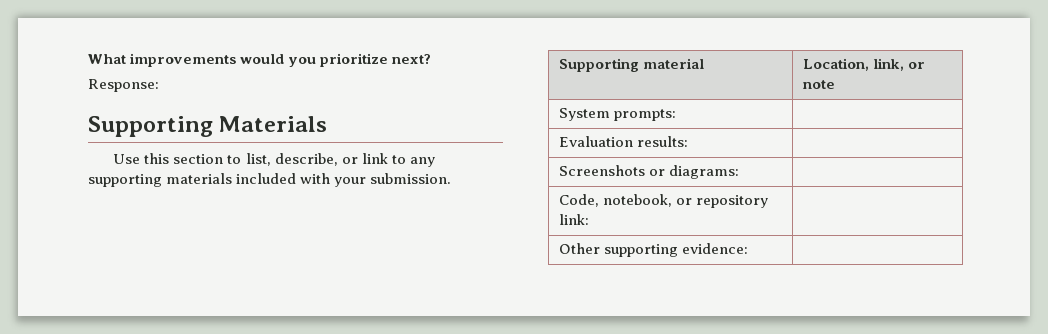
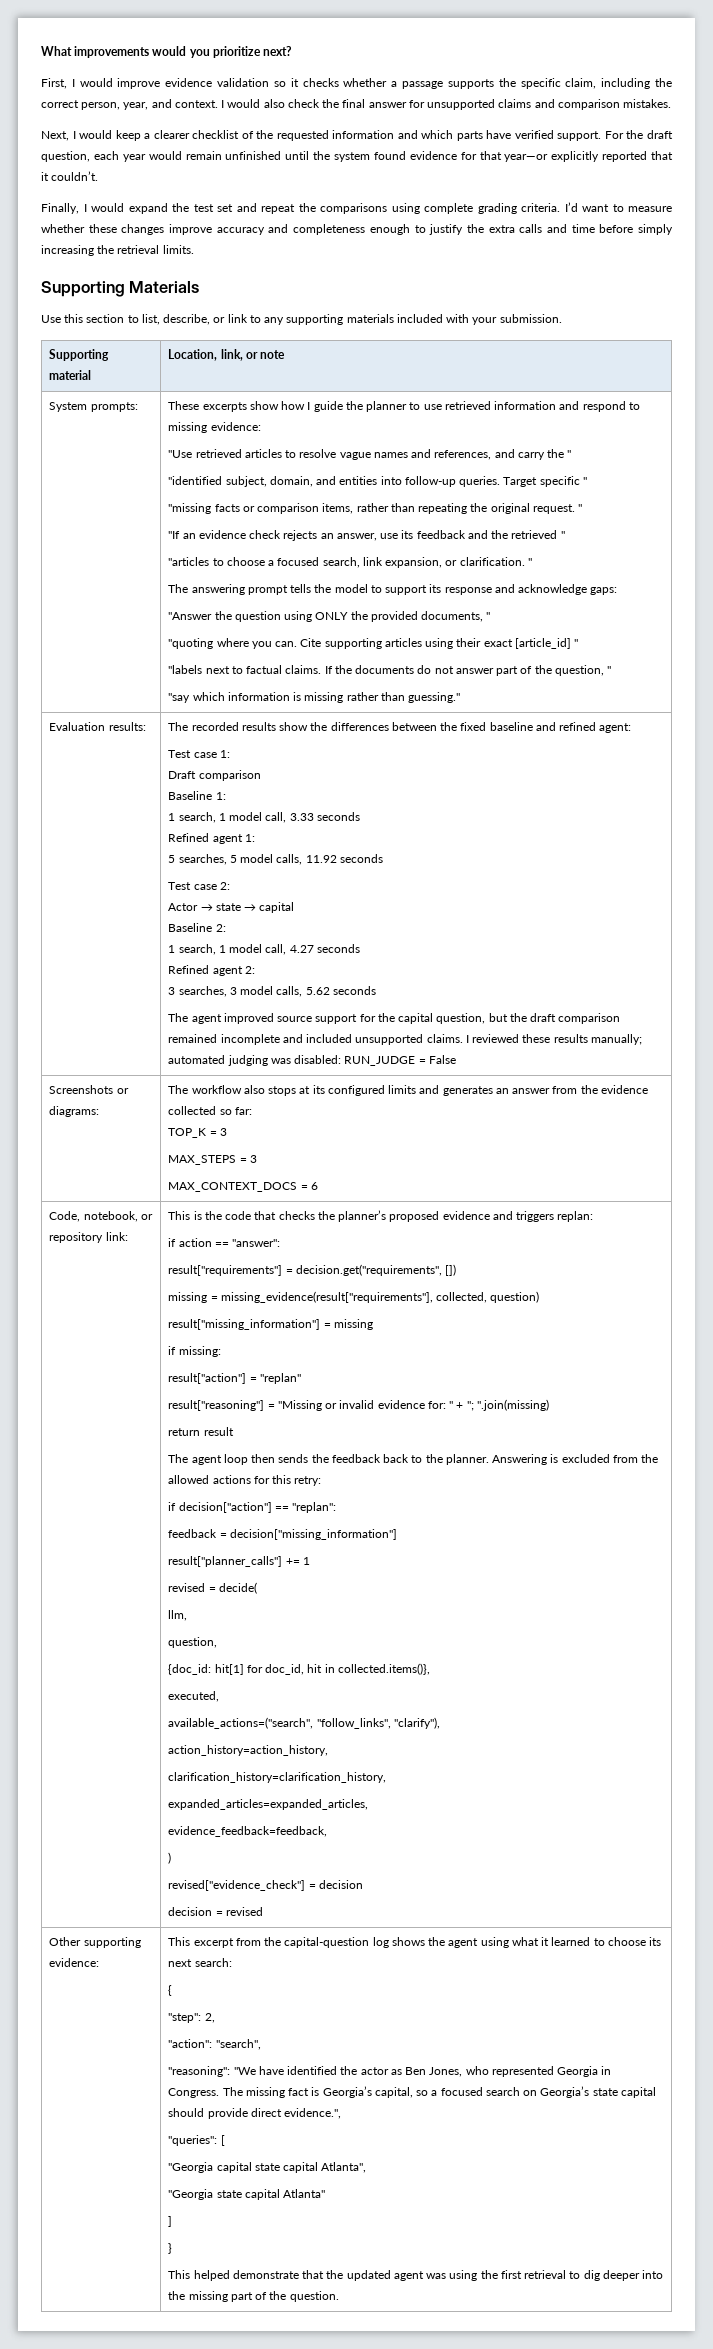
- Response:
+ First, I would improve evidence validation so it checks whether a passage supports the specific claim, including the correct person, year, and context. I would also check the final answer for unsupported claims and comparison mistakes.
+ Next, I would keep a clearer checklist of the requested information and which parts have verified support. For the draft question, each year would remain unfinished until the system found evidence for that year—or explicitly reported that it couldn’t.
+ Finally, I would expand the test set and repeat the comparisons using complete grading criteria. I’d want to measure whether these changes improve accuracy and completeness enough to justify the extra calls and time before simply increasing the retrieval limits.
- Evaluation results: |
- Screenshots or diagrams: |
+ These excerpts show how I guide the planner to use retrieved information and respond to missing evidence:
+ "Use retrieved articles to resolve vague names and references, and carry the "
+ "identified subject, domain, and entities into follow-up queries. Target specific "
+ "missing facts or comparison items, rather than repeating the original request. "
+ "If an evidence check rejects an answer, use its feedback and the retrieved "
+ "articles to choose a focused search, link expansion, or clarification. "
+ The answering prompt tells the model to support its response and acknowledge gaps:
+ "Answer the question using ONLY the provided documents, "
+ "quoting where you can. Cite supporting articles using their exact [article_id] "
+ "labels next to factual claims. If the documents do not answer part of the question, "
+ "say which information is missing rather than guessing."
+ Evaluation results: | The recorded results show the differences between the fixed baseline and refined agent:
+ Test case 1:
+ Draft comparison
+ Baseline 1:
+ 1 search, 1 model call, 3.33 seconds
+ Refined agent 1:
+ 5 searches, 5 model calls, 11.92 seconds
+ Test case 2:
+ Actor → state → capital
+ Baseline 2:
+ 1 search, 1 model call, 4.27 seconds
+ Refined agent 2:
+ 3 searches, 3 model calls, 5.62 seconds
+ The agent improved source support for the capital question, but the draft comparison remained incomplete and included unsupported claims. I reviewed these results manually; automated judging was disabled: RUN_JUDGE = False
+ Screenshots or diagrams: | The workflow also stops at its configured limits and generates an answer from the evidence collected so far:
+ TOP_K = 3
+ MAX_STEPS = 3
+ MAX_CONTEXT_DOCS = 6
- Other supporting evidence: |
+ This is the code that checks the planner’s proposed evidence and triggers replan:
+ if action == "answer":
+ result["requirements"] = decision.get("requirements", [])
+ missing = missing_evidence(result["requirements"], collected, question)
+ result["missing_information"] = missing
+ if missing:
+ result["action"] = "replan"
+ result["reasoning"] = "Missing or invalid evidence for: " + "; ".join(missing)
+ return result
+ The agent loop then sends the feedback back to the planner. Answering is excluded from the allowed actions for this retry:
+ if decision["action"] == "replan":
+ feedback = decision["missing_information"]
+ result["planner_calls"] += 1
+ revised = decide(
+ llm,
+ question,
+ {doc_id: hit[1] for doc_id, hit in collected.items()},
+ executed,
+ available_actions=("search", "follow_links", "clarify"),
+ action_history=action_history,
+ clarification_history=clarification_history,
+ expanded_articles=expanded_articles,
+ evidence_feedback=feedback,
+ )
+ revised["evidence_check"] = decision
+ decision = revised
+ Other supporting evidence: | This excerpt from the capital-question log shows the agent using what it learned to choose its next search:
+ {
+ "step": 2,
+ "action": "search",
+ "reasoning": "We have identified the actor as Ben Jones, who represented Georgia in Congress. The missing fact is Georgia’s capital, so a focused search on Georgia’s state capital should provide direct evidence.",
+ "queries": [
+ "Georgia capital state capital Atlanta",
+ "Georgia state capital Atlanta"
+ ]
+ }
+ This helped demonstrate that the updated agent was using the first retrieval to dig deeper into the missing part of the question.

